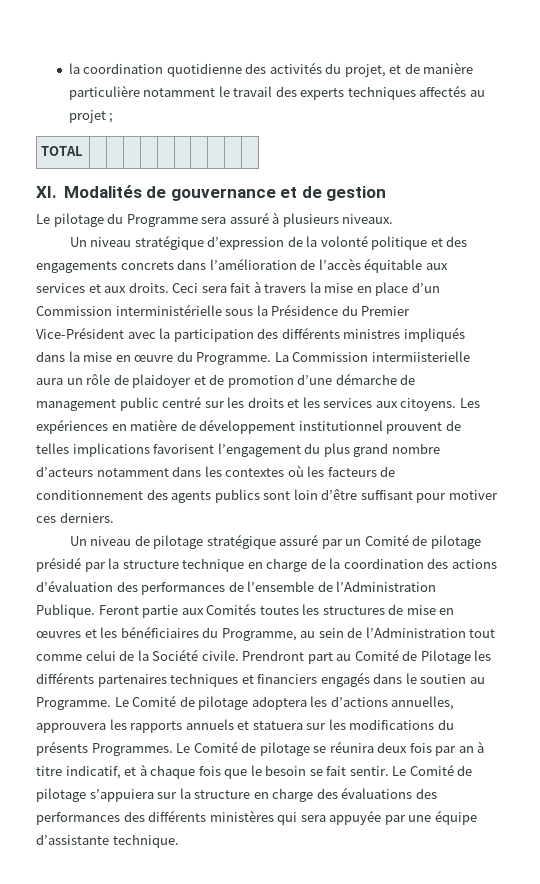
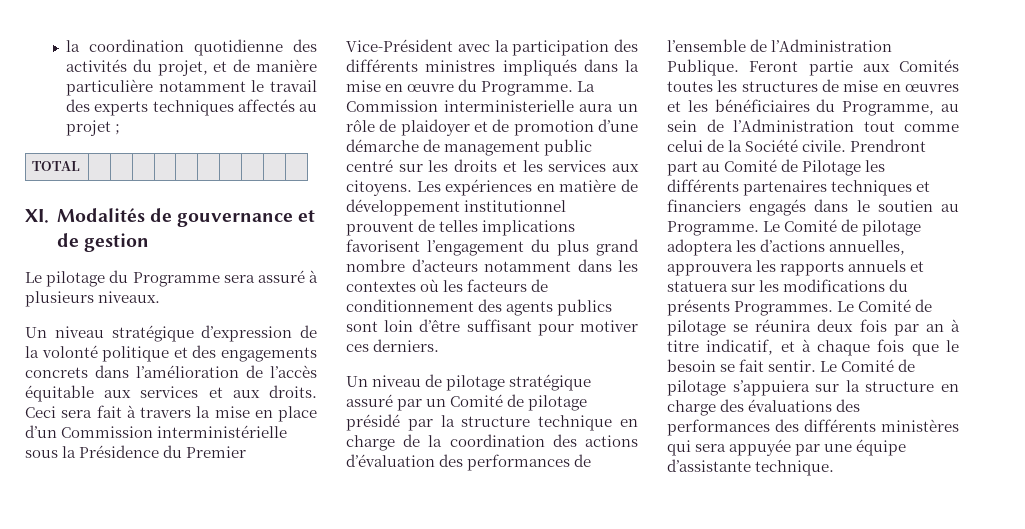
- La Commission intermiisterielle aura un rôle de plaidoyer et de promotion d’une démarche de management public centré sur les droits et les services aux citoyens.
+ La Commission interministerielle aura un rôle de plaidoyer et de promotion d’une démarche de management public centré sur les droits et les services aux citoyens.

